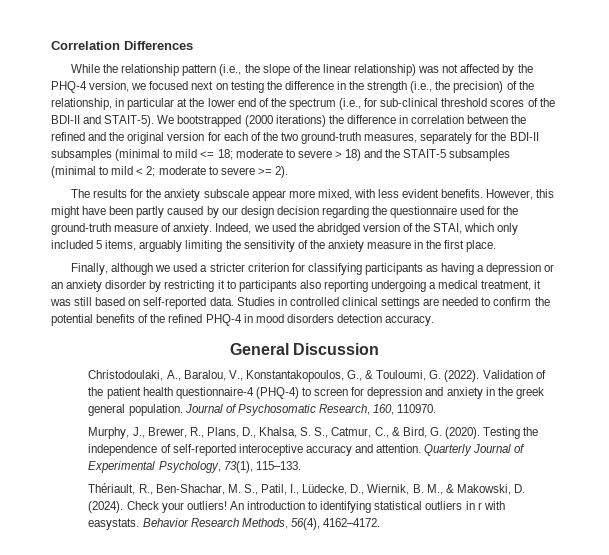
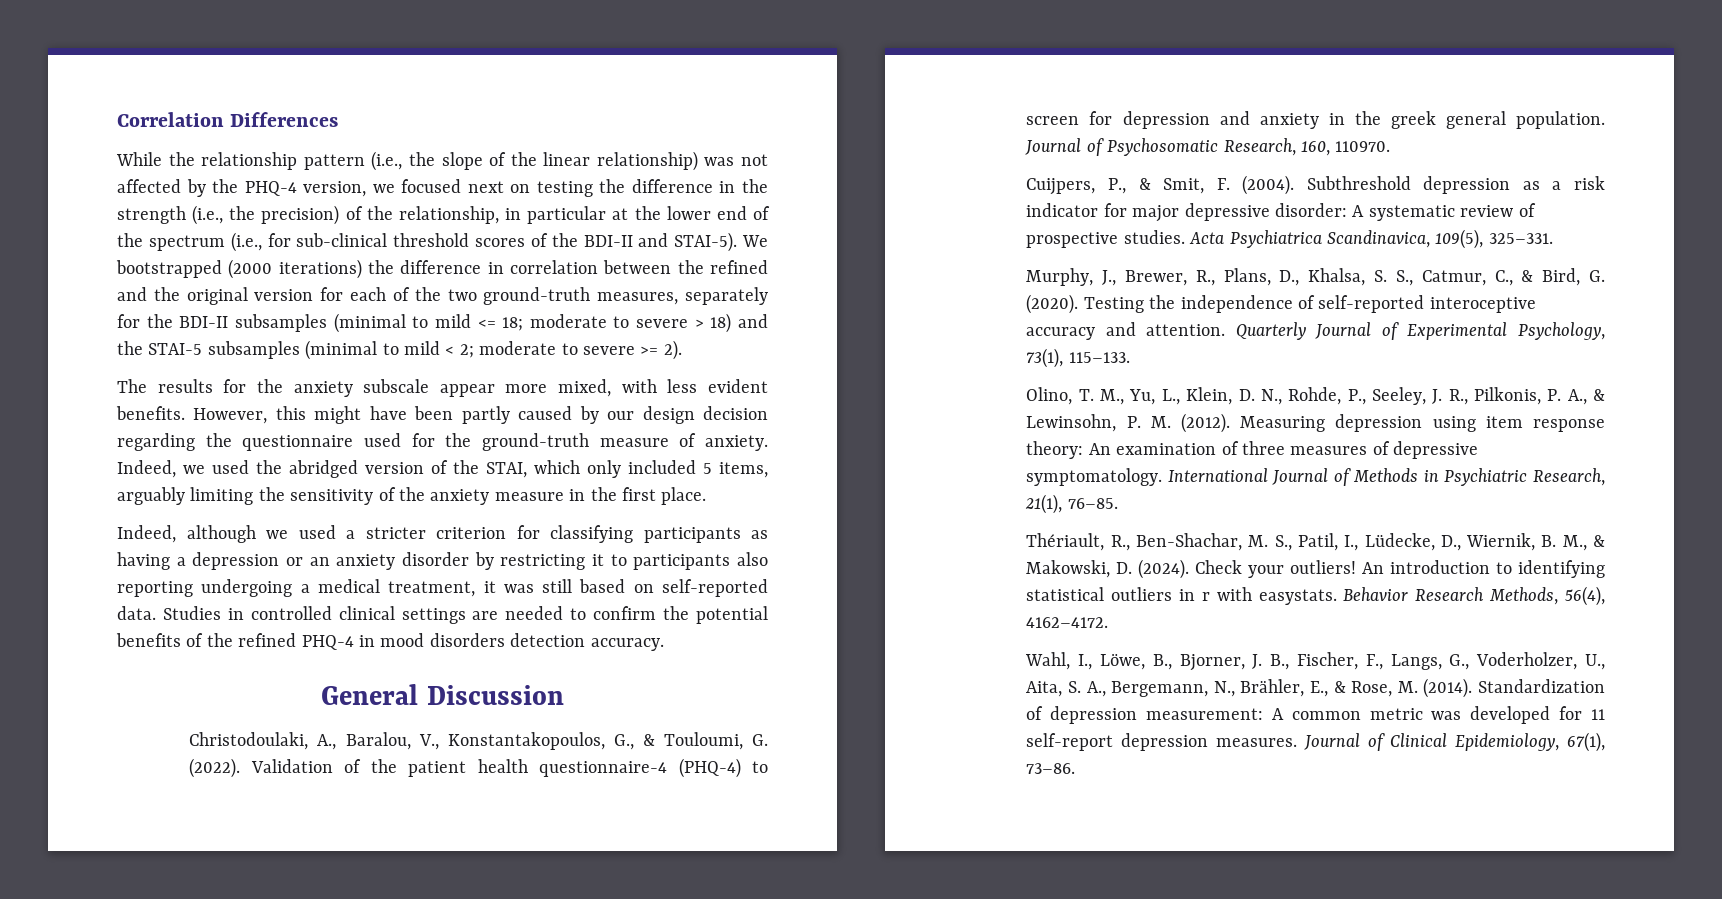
- While the relationship pattern (i.e., the slope of the linear relationship) was not affected by the PHQ-4 version, we focused next on testing the difference in the strength (i.e., the precision) of the relationship, in particular at the lower end of the spectrum (i.e., for sub-clinical threshold scores of the BDI-II and STAIT-5).
+ While the relationship pattern (i.e., the slope of the linear relationship) was not affected by the PHQ-4 version, we focused next on testing the difference in the strength (i.e., the precision) of the relationship, in particular at the lower end of the spectrum (i.e., for sub-clinical threshold scores of the BDI-II and STAI-5).
- We bootstrapped (2000 iterations) the difference in correlation between the refined and the original version for each of the two ground-truth measures, separately for the BDI-II subsamples (minimal to mild <= 18; moderate to severe > 18) and the STAIT-5 subsamples (minimal to mild < 2; moderate to severe >= 2).
+ We bootstrapped (2000 iterations) the difference in correlation between the refined and the original version for each of the two ground-truth measures, separately for the BDI-II subsamples (minimal to mild <= 18; moderate to severe > 18) and the STAI-5 subsamples (minimal to mild < 2; moderate to severe >= 2).
- Finally, although we used a stricter criterion for classifying participants as having a depression or an anxiety disorder by restricting it to participants also reporting undergoing a medical treatment, it was still based on self-reported data.
+ Indeed, although we used a stricter criterion for classifying participants as having a depression or an anxiety disorder by restricting it to participants also reporting undergoing a medical treatment, it was still based on self-reported data.
+ Cuijpers, P., & Smit, F. (2004). Subthreshold depression as a risk indicator for major depressive disorder: A systematic review of prospective studies. Acta Psychiatrica Scandinavica, 109(5), 325–331.
+ Olino, T. M., Yu, L., Klein, D. N., Rohde, P., Seeley, J. R., Pilkonis, P. A., & Lewinsohn, P. M. (2012). Measuring depression using item response theory: An examination of three measures of depressive symptomatology. International Journal of Methods in Psychiatric Research, 21(1), 76–85.
+ Wahl, I., Löwe, B., Bjorner, J. B., Fischer, F., Langs, G., Voderholzer, U., Aita, S. A., Bergemann, N., Brähler, E., & Rose, M. (2014). Standardization of depression measurement: A common metric was developed for 11 self-report depression measures. Journal of Clinical Epidemiology, 67(1), 73–86.

